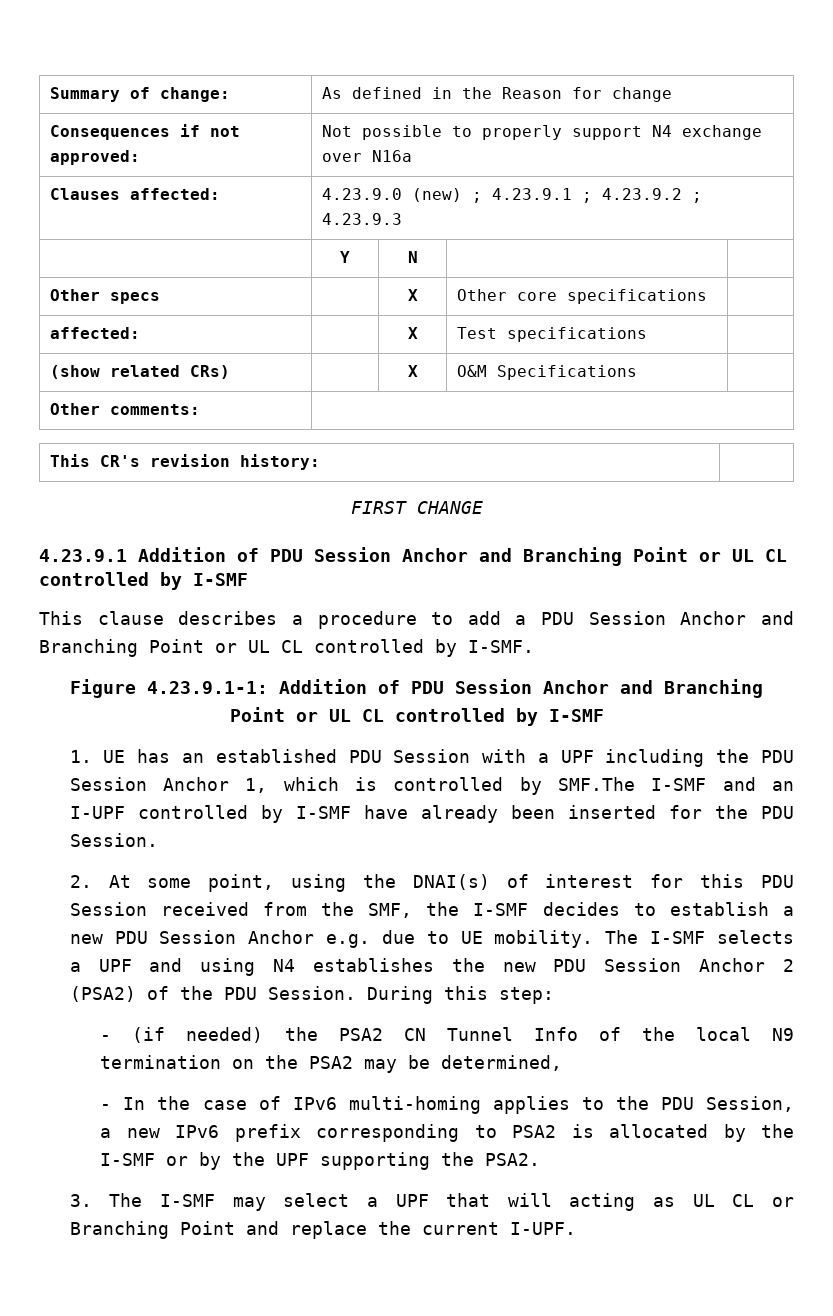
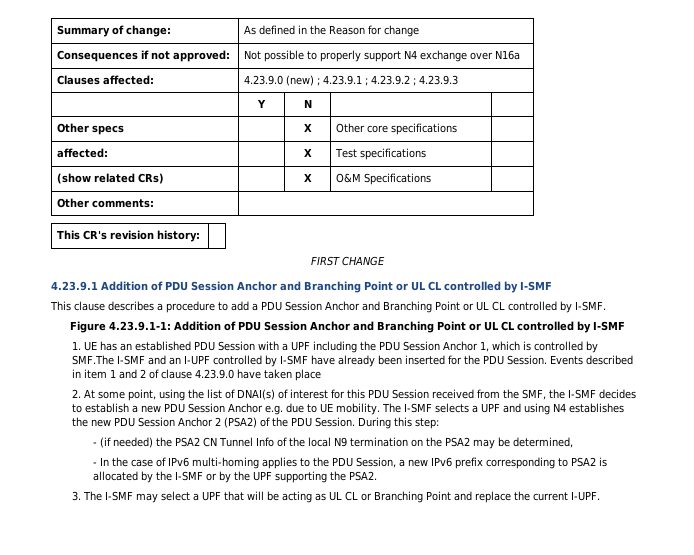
+ Events described in item 1 and 2 of clause 4.23.9.0 have taken place
- 2. At some point, using the DNAI(s) of interest for this PDU Session received from the SMF, the I-SMF decides to establish a new PDU Session Anchor e.g. due to UE mobility.
+ 2. At some point, using the list of DNAI(s) of interest for this PDU Session received from the SMF, the I-SMF decides to establish a new PDU Session Anchor e.g. due to UE mobility.
- 3. The I-SMF may select a UPF that will acting as UL CL or Branching Point and replace the current I-UPF.
+ 3. The I-SMF may select a UPF that will be acting as UL CL or Branching Point and replace the current I-UPF.

